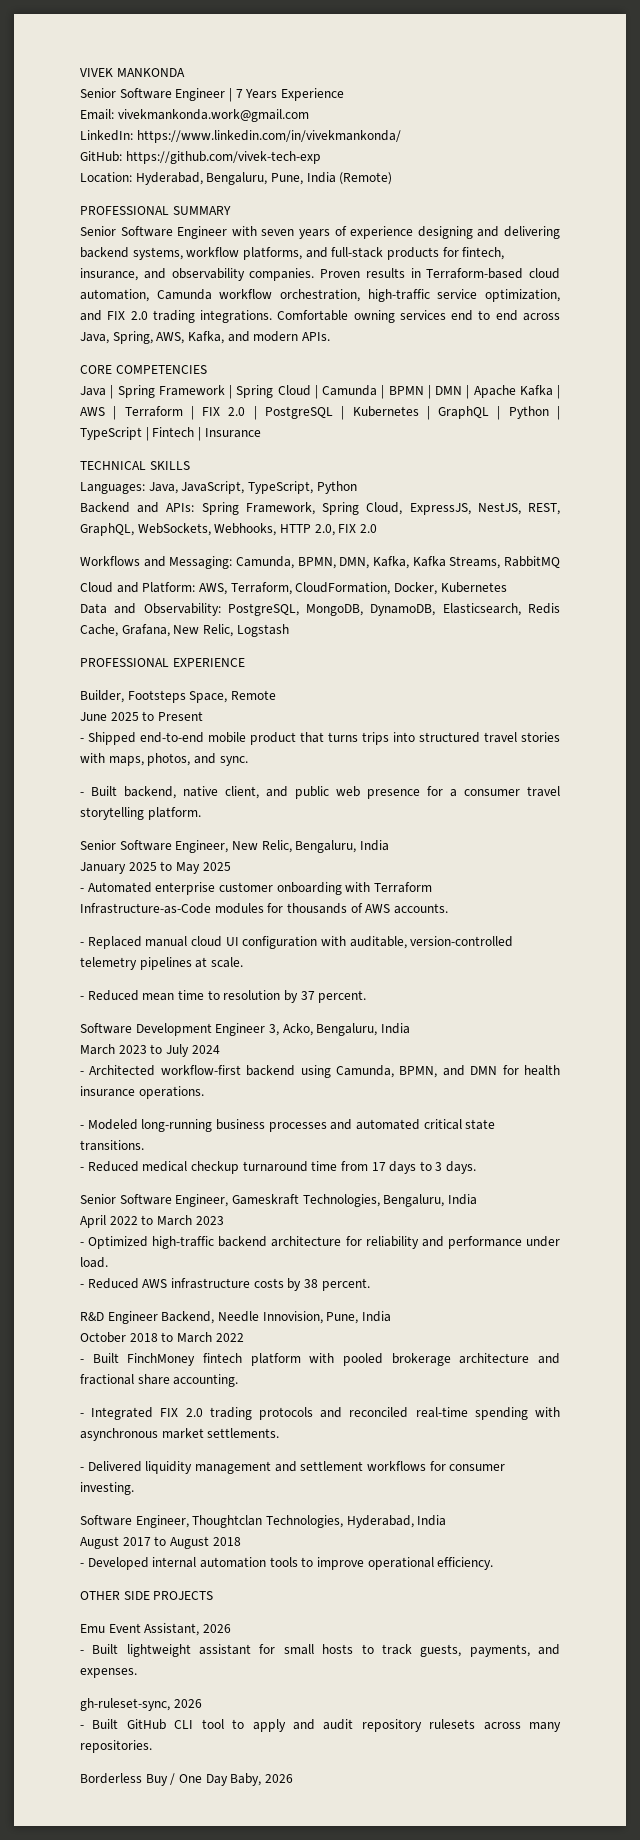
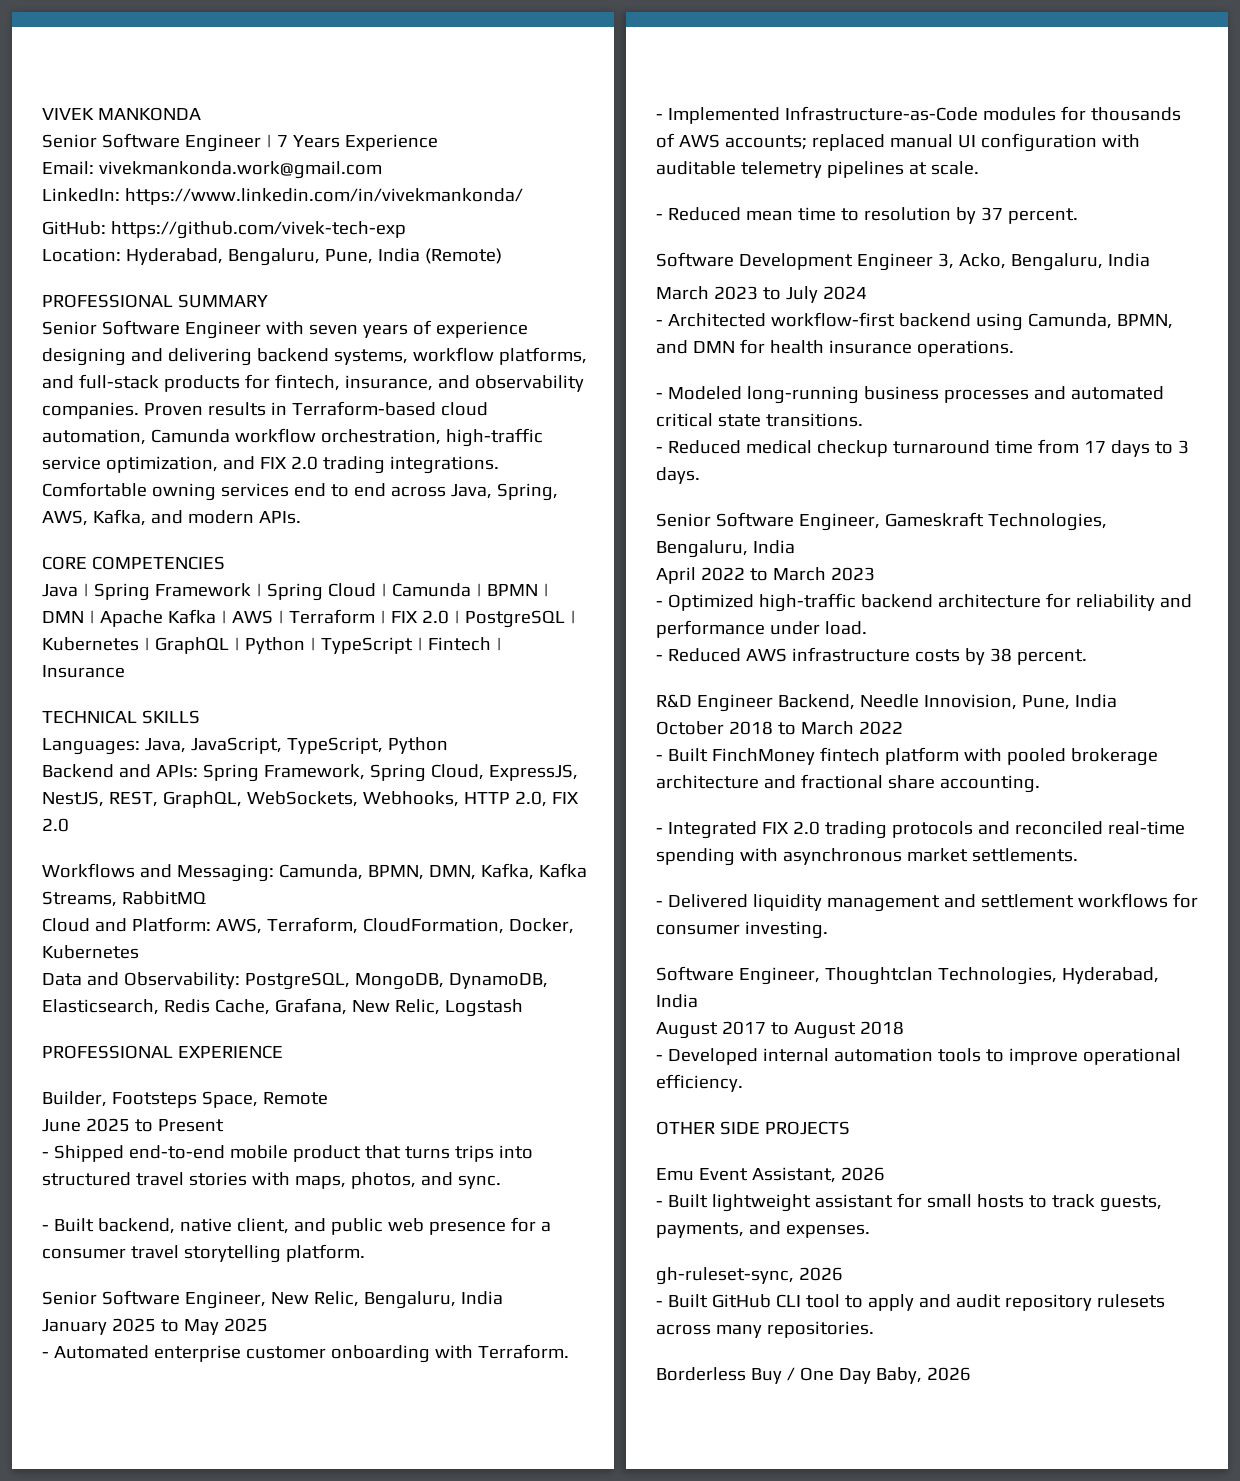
- - Automated enterprise customer onboarding with Terraform Infrastructure-as-Code modules for thousands of AWS accounts.
- - Replaced manual cloud UI configuration with auditable, version-controlled telemetry pipelines at scale.
+ - Automated enterprise customer onboarding with Terraform.
+ - Implemented Infrastructure-as-Code modules for thousands of AWS accounts; replaced manual UI configuration with auditable telemetry pipelines at scale.

